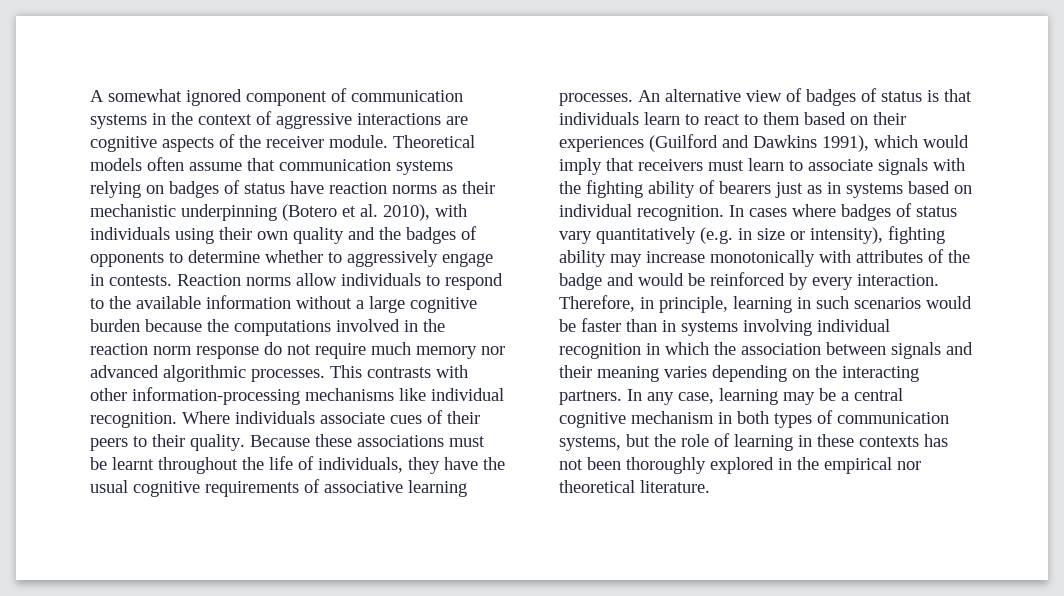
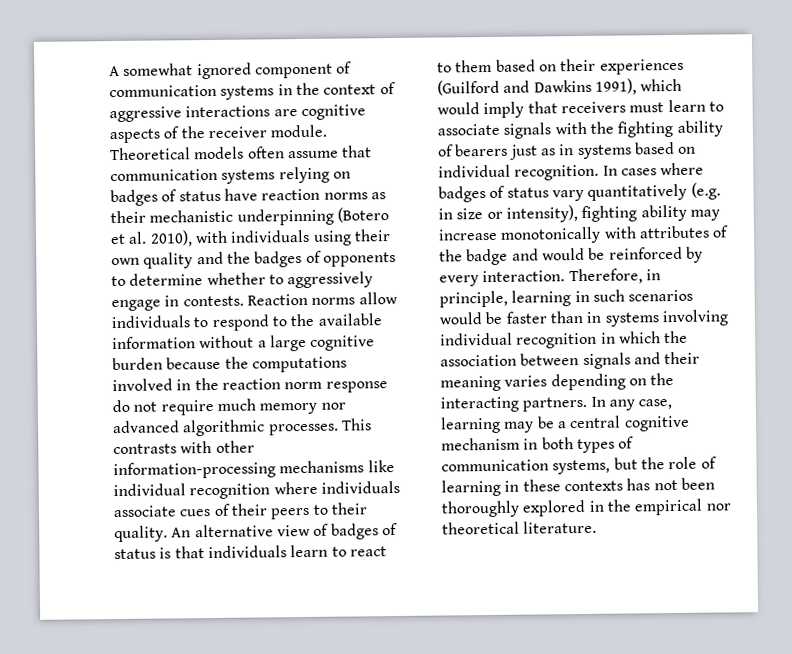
- This contrasts with other information-processing mechanisms like individual recognition. Where individuals associate cues of their peers to their quality.
+ This contrasts with other information-processing mechanisms like individual recognition where individuals associate cues of their peers to their quality.
- Because these associations must be learnt throughout the life of individuals, they have the usual cognitive requirements of associative learning processes.

